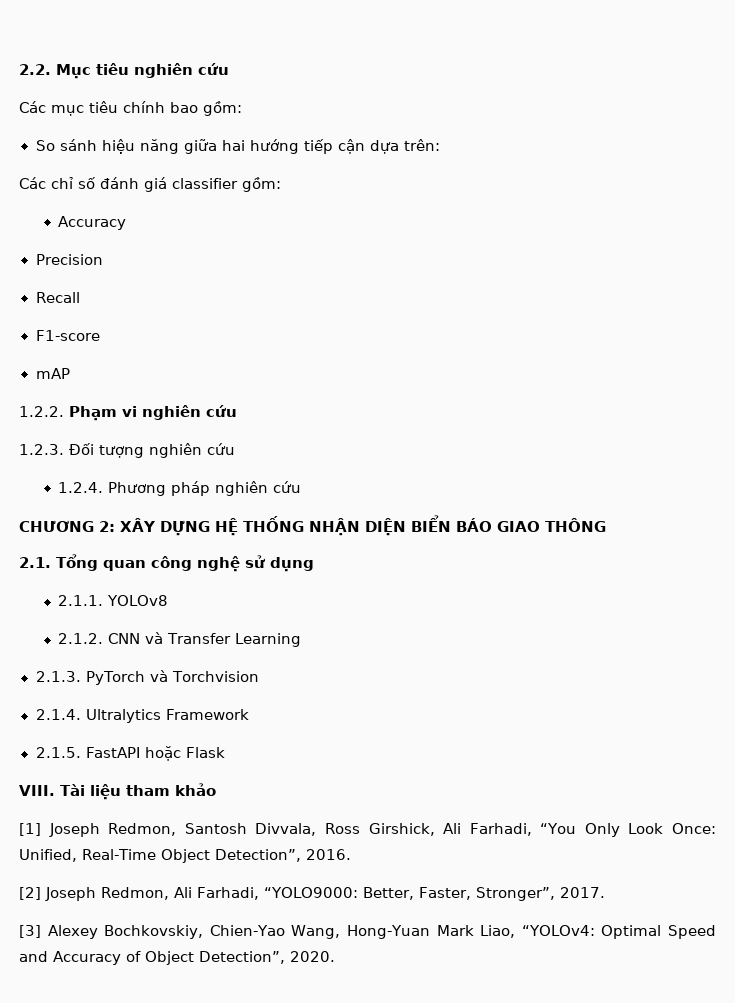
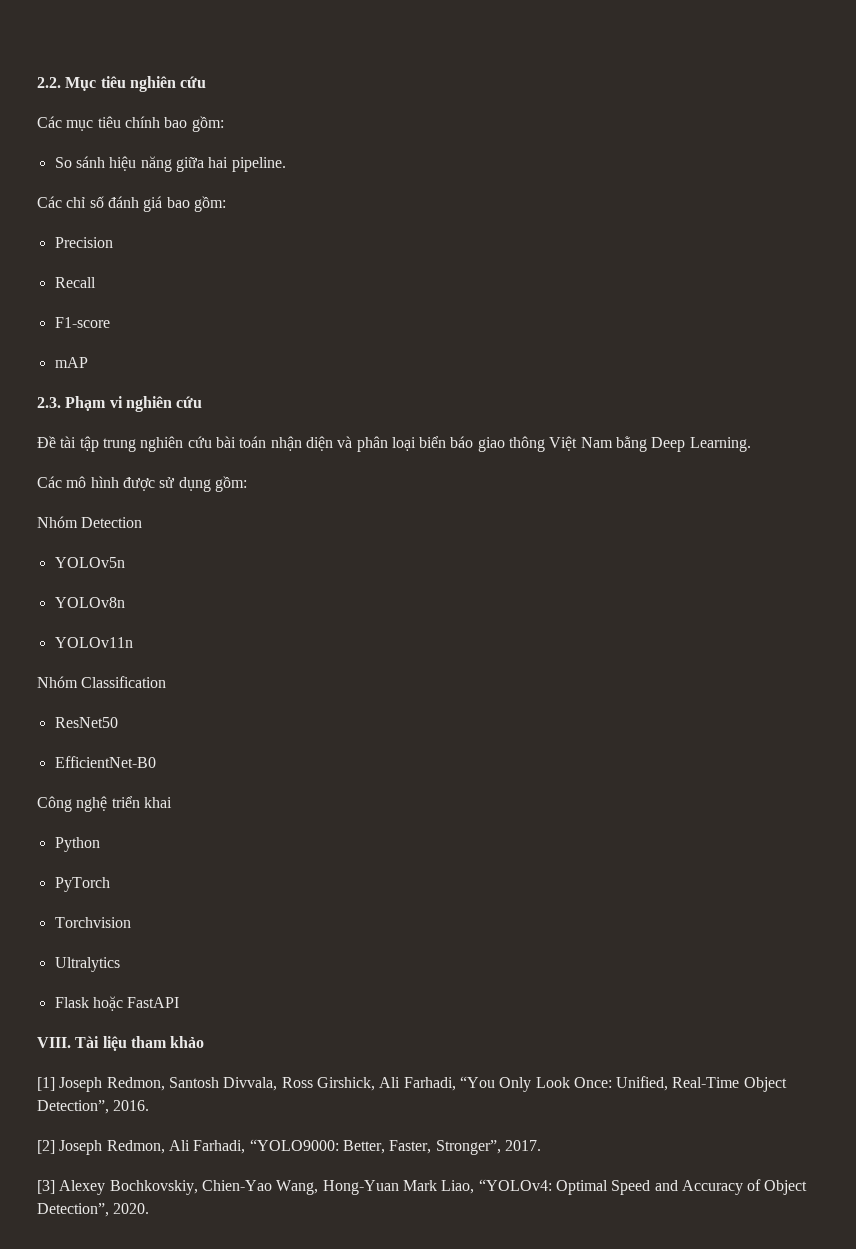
- So sánh hiệu năng giữa hai hướng tiếp cận dựa trên:
+ So sánh hiệu năng giữa hai pipeline.
- Các chỉ số đánh giá classifier gồm:
- Accuracy
+ Các chỉ số đánh giá bao gồm:
- 1.2.2. Phạm vi nghiên cứu
+ 2.3. Phạm vi nghiên cứu
- 1.2.3. Đối tượng nghiên cứu
- 1.2.4. Phương pháp nghiên cứu
- CHƯƠNG 2: XÂY DỰNG HỆ THỐNG NHẬN DIỆN BIỂN BÁO GIAO THÔNG
- 2.1. Tổng quan công nghệ sử dụng
- 2.1.1. YOLOv8
- 2.1.2. CNN và Transfer Learning
- 2.1.3. PyTorch và Torchvision
+ Đề tài tập trung nghiên cứu bài toán nhận diện và phân loại biển báo giao thông Việt Nam bằng Deep Learning.
+ Các mô hình được sử dụng gồm:
+ Nhóm Detection
+ YOLOv5n
+ YOLOv8n
+ YOLOv11n
+ Nhóm Classification
+ ResNet50
+ EfficientNet-B0
+ Công nghệ triển khai
+ Python
+ PyTorch
+ Torchvision
- 2.1.4. Ultralytics Framework
- 2.1.5. FastAPI hoặc Flask
+ Ultralytics
+ Flask hoặc FastAPI

